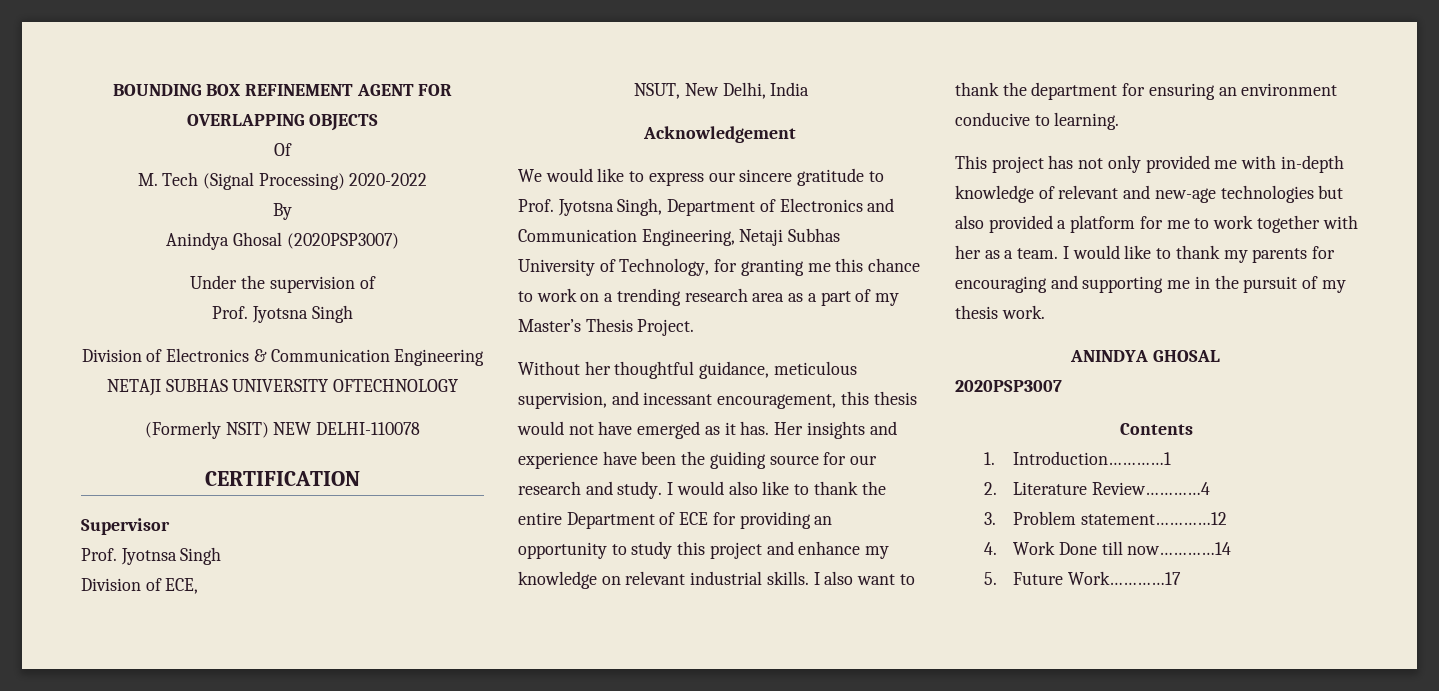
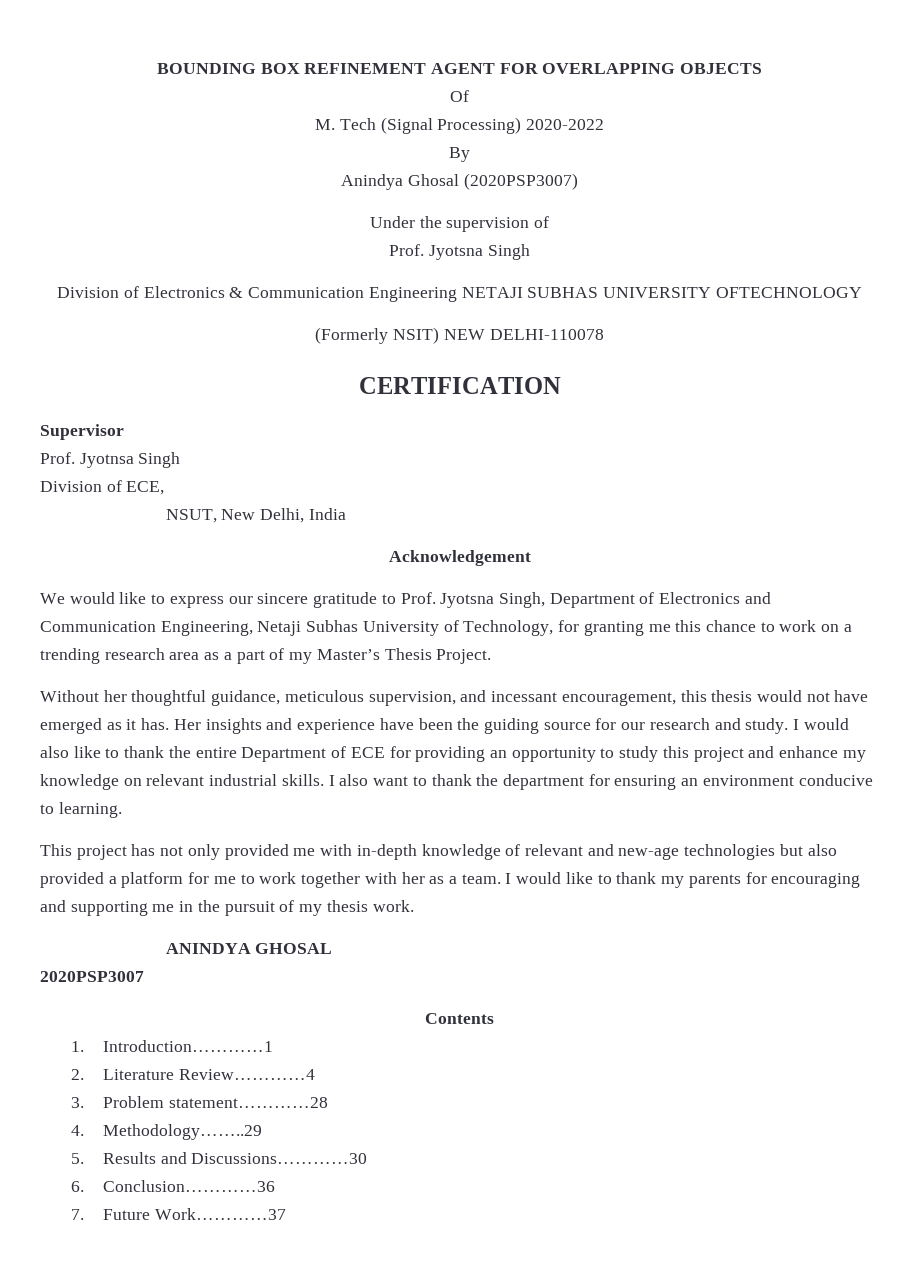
- 3. Problem statement…………12
+ 3. Problem statement…………28
- 4. Work Done till now…………14
- 5. Future Work…………17
+ 4. Methodology……..29
+ 5. Results and Discussions…………30
+ 6. Conclusion…………36
+ 7. Future Work…………37

